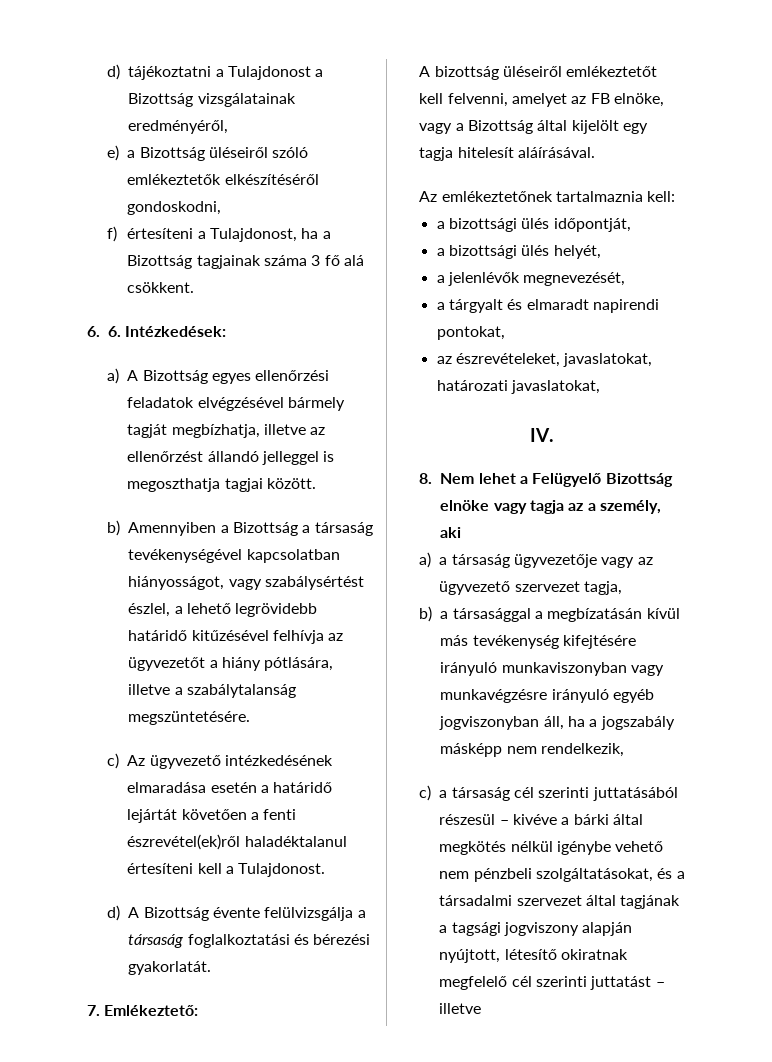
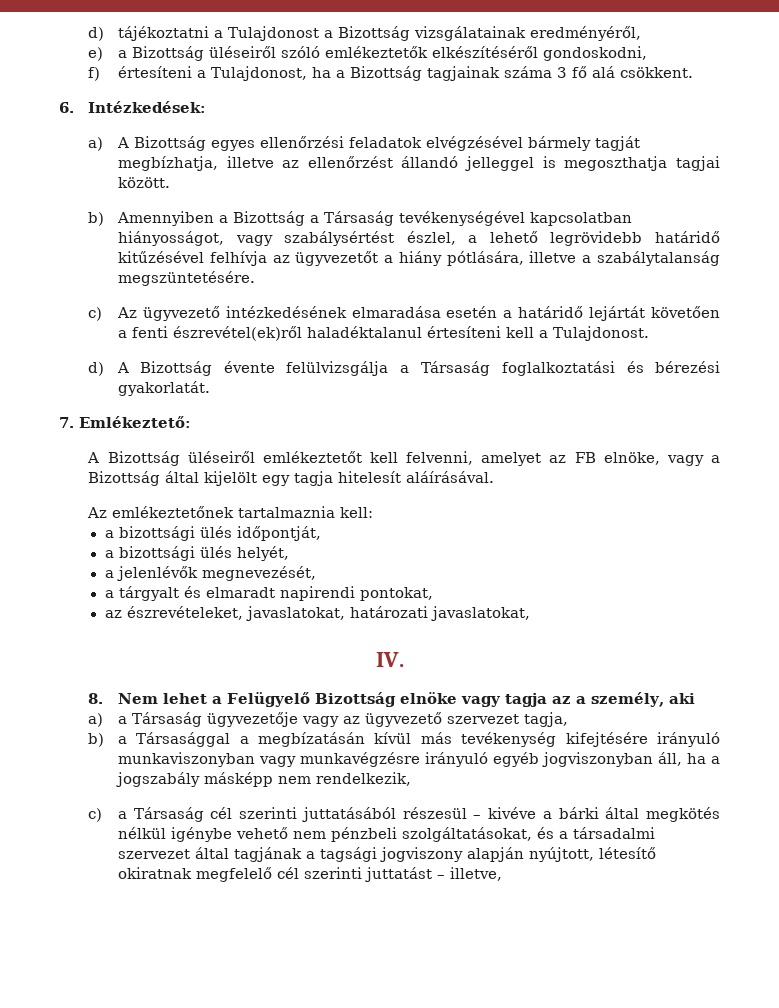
- 6. 6. Intézkedések:
+ 6. Intézkedések:
- b) Amennyiben a Bizottság a társaság tevékenységével kapcsolatban hiányosságot, vagy szabálysértést észlel, a lehető legrövidebb határidő kitűzésével felhívja az ügyvezetőt a hiány pótlására, illetve a szabálytalanság megszüntetésére.
+ b) Amennyiben a Bizottság a Társaság tevékenységével kapcsolatban hiányosságot, vagy szabálysértést észlel, a lehető legrövidebb határidő kitűzésével felhívja az ügyvezetőt a hiány pótlására, illetve a szabálytalanság megszüntetésére.
- d) A Bizottság évente felülvizsgálja a társaság foglalkoztatási és bérezési gyakorlatát.
+ d) A Bizottság évente felülvizsgálja a Társaság foglalkoztatási és bérezési gyakorlatát.
- A bizottság üléseiről emlékeztetőt kell felvenni, amelyet az FB elnöke, vagy a Bizottság által kijelölt egy tagja hitelesít aláírásával.
+ A Bizottság üléseiről emlékeztetőt kell felvenni, amelyet az FB elnöke, vagy a Bizottság által kijelölt egy tagja hitelesít aláírásával.
- a) a társaság ügyvezetője vagy az ügyvezető szervezet tagja,
+ a) a Társaság ügyvezetője vagy az ügyvezető szervezet tagja,
- b) a társasággal a megbízatásán kívül más tevékenység kifejtésére irányuló munkaviszonyban vagy munkavégzésre irányuló egyéb jogviszonyban áll, ha a jogszabály másképp nem rendelkezik,
+ b) a Társasággal a megbízatásán kívül más tevékenység kifejtésére irányuló munkaviszonyban vagy munkavégzésre irányuló egyéb jogviszonyban áll, ha a jogszabály másképp nem rendelkezik,
- c) a társaság cél szerinti juttatásából részesül – kivéve a bárki által megkötés nélkül igénybe vehető nem pénzbeli szolgáltatásokat, és a társadalmi szervezet által tagjának a tagsági jogviszony alapján nyújtott, létesítő okiratnak megfelelő cél szerinti juttatást – illetve
+ c) a Társaság cél szerinti juttatásából részesül – kivéve a bárki által megkötés nélkül igénybe vehető nem pénzbeli szolgáltatásokat, és a társadalmi szervezet által tagjának a tagsági jogviszony alapján nyújtott, létesítő okiratnak megfelelő cél szerinti juttatást – illetve,

